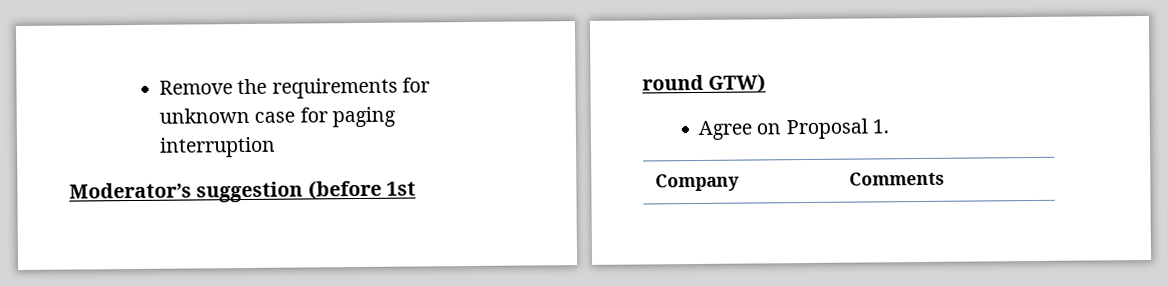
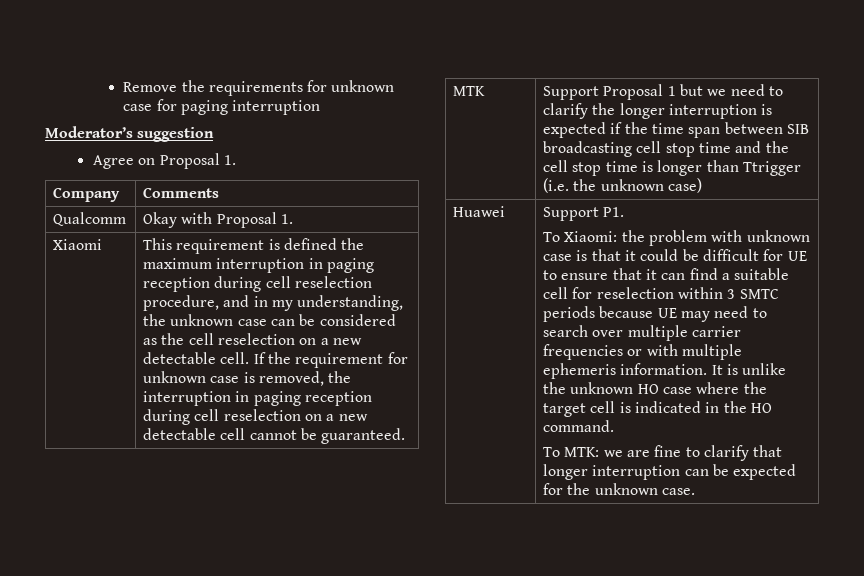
- Moderator’s suggestion (before 1st round GTW)
+ Moderator’s suggestion
+ Qualcomm | Okay with Proposal 1.
+ Xiaomi | This requirement is defined the maximum interruption in paging reception during cell reselection procedure, and in my understanding, the unknown case can be considered as the cell reselection on a new detectable cell. If the requirement for unknown case is removed, the interruption in paging reception during cell reselection on a new detectable cell cannot be guaranteed.
+ MTK | Support Proposal 1 but we need to clarify the longer interruption is expected if the time span between SIB broadcasting cell stop time and the cell stop time is longer than Ttrigger (i.e. the unknown case)
+ Huawei | Support P1.
+ To Xiaomi: the problem with unknown case is that it could be difficult for UE to ensure that it can find a suitable cell for reselection within 3 SMTC periods because UE may need to search over multiple carrier frequencies or with multiple ephemeris information. It is unlike the unknown HO case where the target cell is indicated in the HO command.
+ To MTK: we are fine to clarify that longer interruption can be expected for the unknown case.

